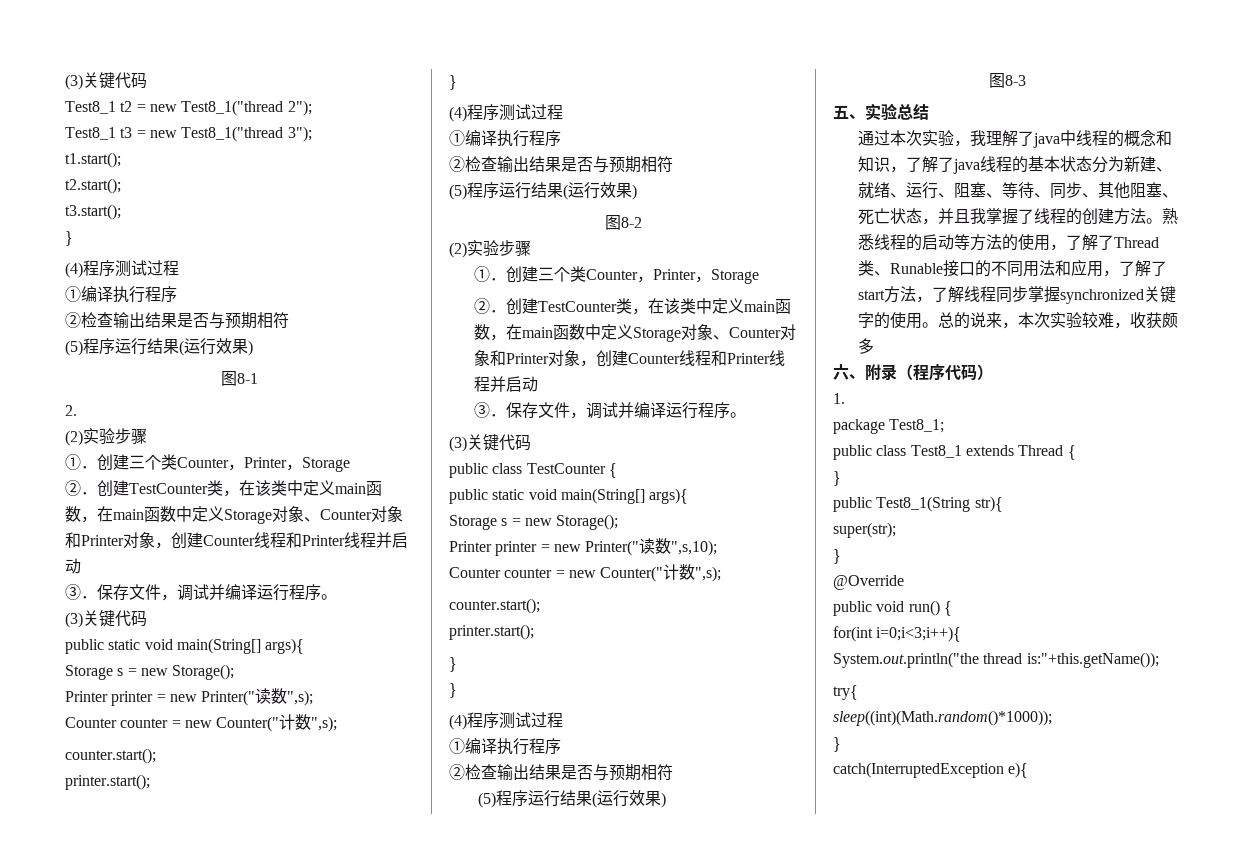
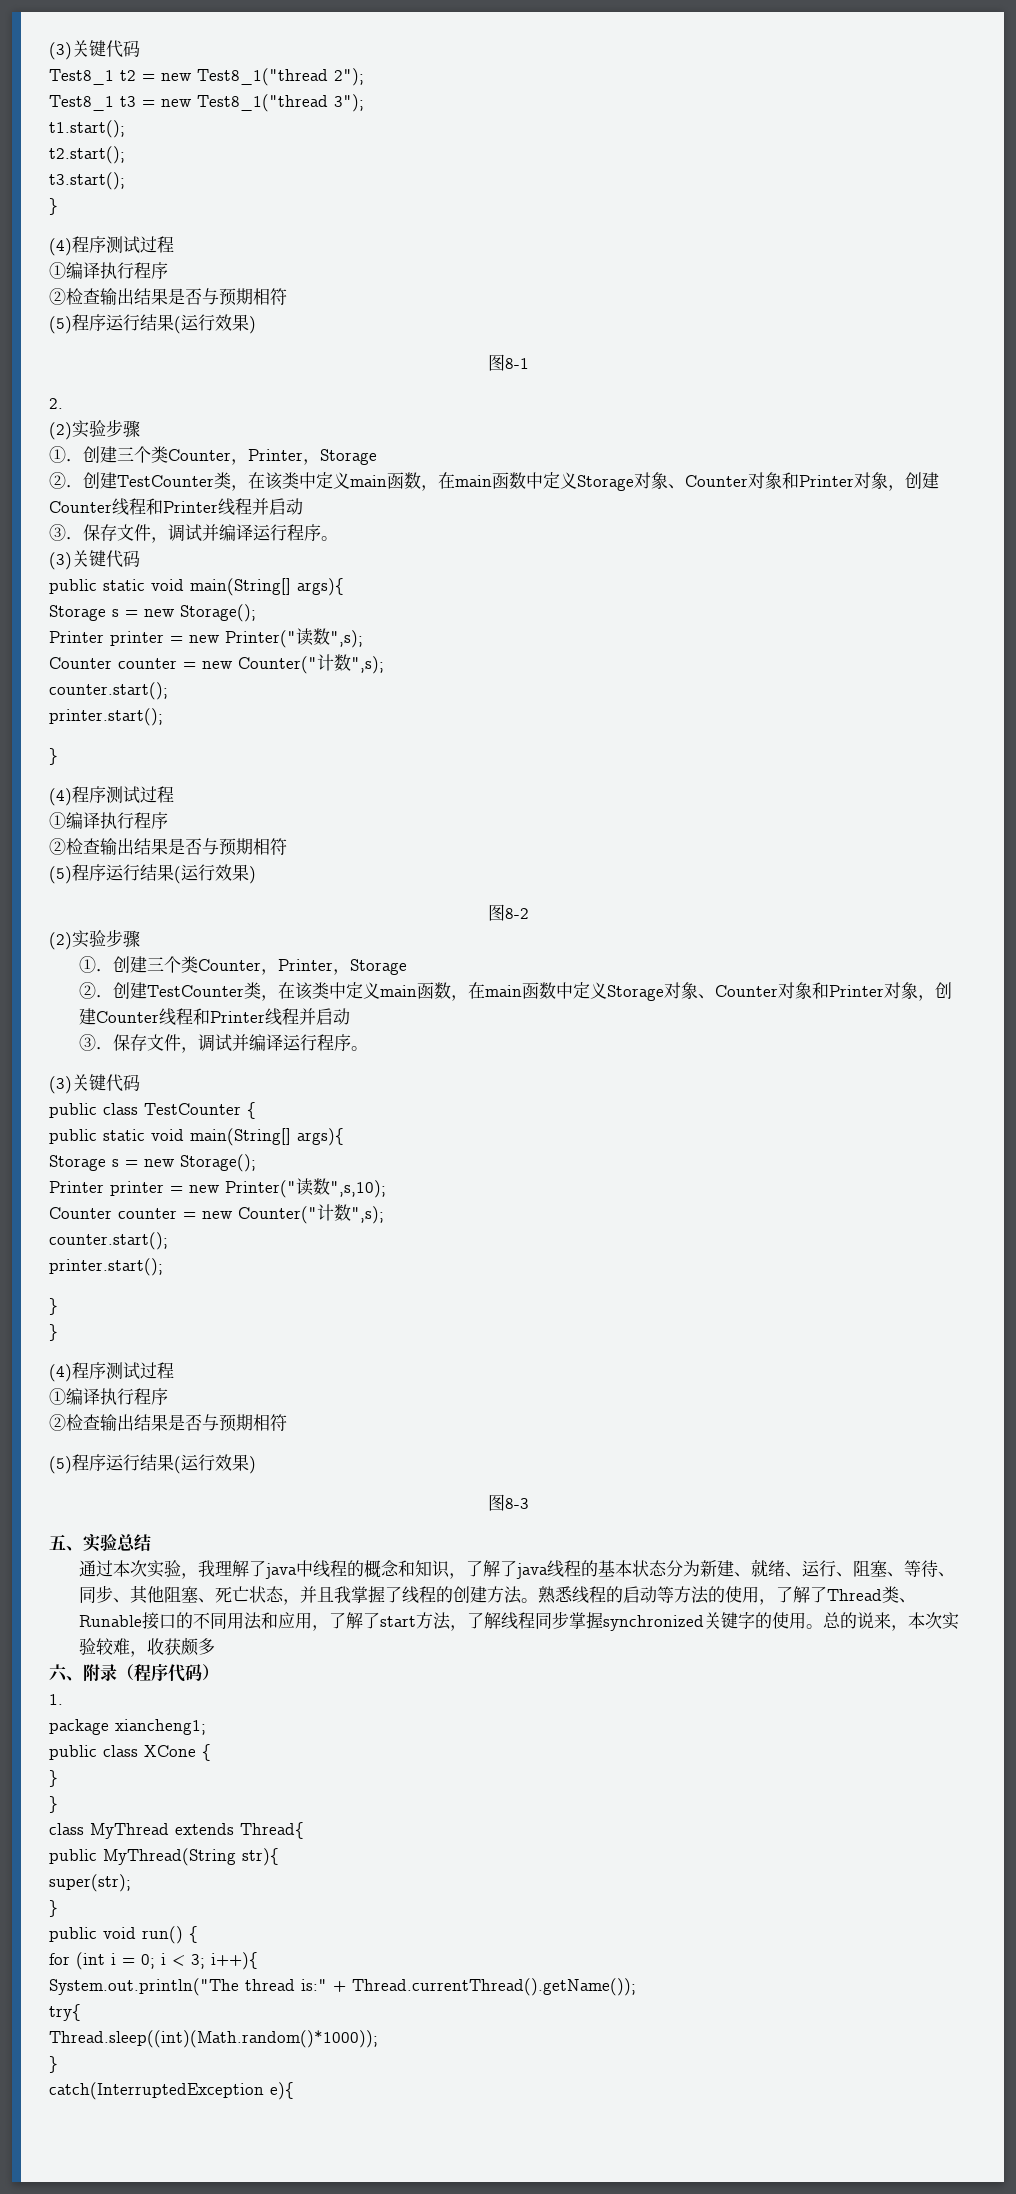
- package Test8_1;
- public class Test8_1 extends Thread {
+ package xiancheng1;
+ public class XCone {
  }
- public Test8_1(String str){
+ }
+ class MyThread extends Thread{
+ public MyThread(String str){
- @Override
- for(int i=0;i<3;i++){
- System.out.println("the thread is:"+this.getName());
+ for (int i = 0; i < 3; i++){
+ System.out.println("The thread is:" + Thread.currentThread().getName());
- sleep((int)(Math.random()*1000));
+ Thread.sleep((int)(Math.random()*1000));

